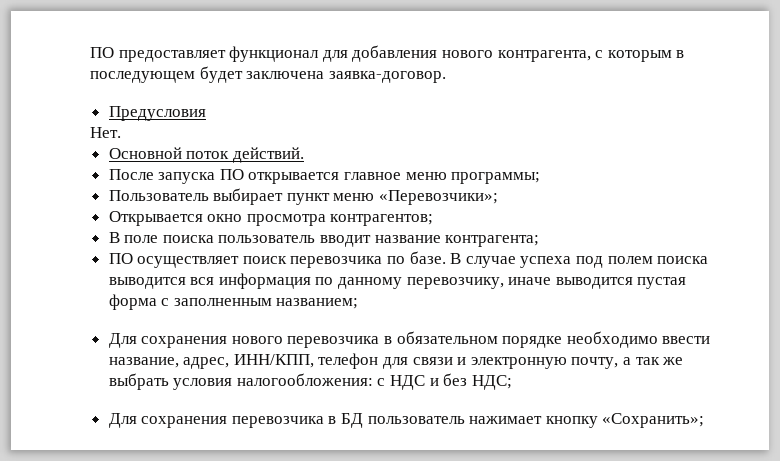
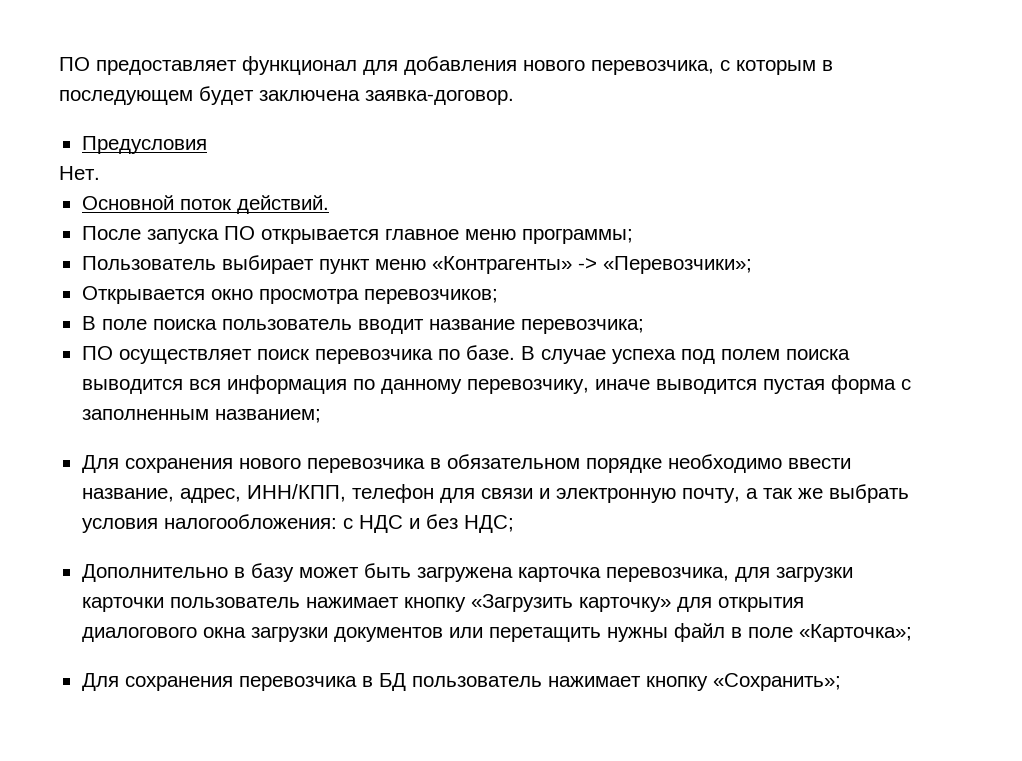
- ПО предоставляет функционал для добавления нового контрагента, с которым в последующем будет заключена заявка-договор.
+ ПО предоставляет функционал для добавления нового перевозчика, с которым в последующем будет заключена заявка-договор.
- Пользователь выбирает пункт меню «Перевозчики»;
+ Пользователь выбирает пункт меню «Контрагенты» -> «Перевозчики»;
- Открывается окно просмотра контрагентов;
+ Открывается окно просмотра перевозчиков;
- В поле поиска пользователь вводит название контрагента;
+ В поле поиска пользователь вводит название перевозчика;
+ Дополнительно в базу может быть загружена карточка перевозчика, для загрузки карточки пользователь нажимает кнопку «Загрузить карточку» для открытия диалогового окна загрузки документов или перетащить нужны файл в поле «Карточка»;

